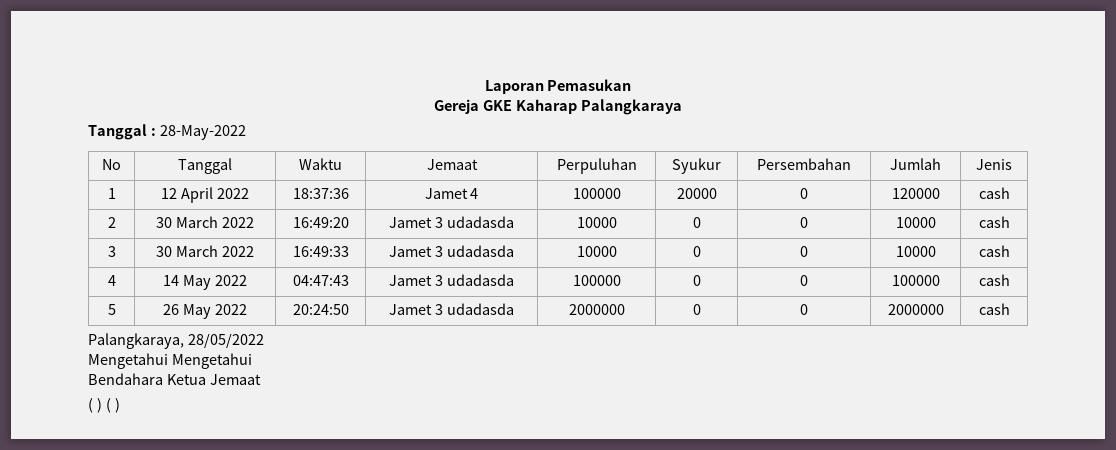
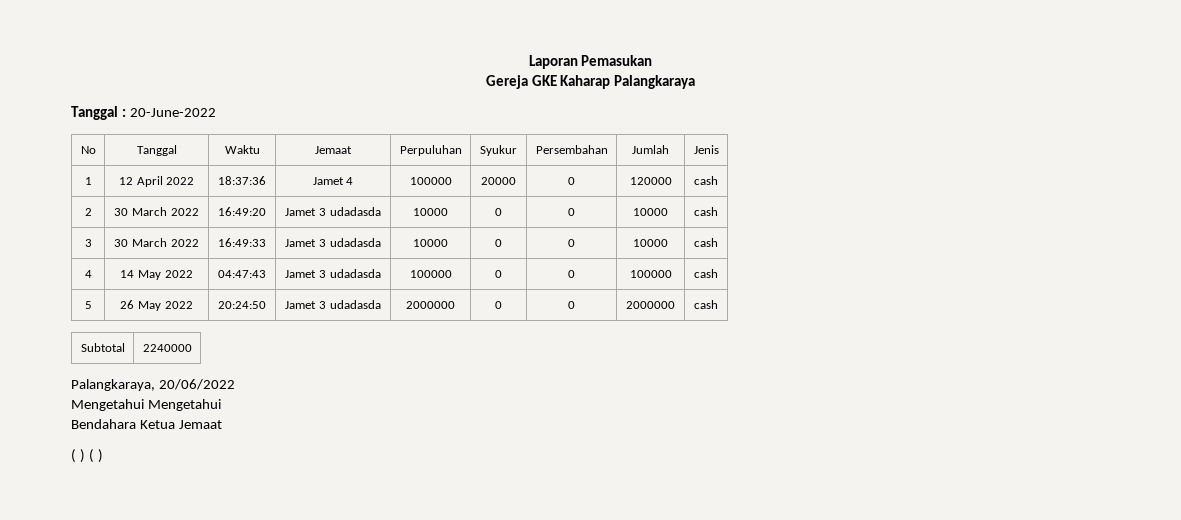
- Tanggal : 28-May-2022
+ Tanggal : 20-June-2022
+ Subtotal | 2240000
- Palangkaraya, 28/05/2022
+ Palangkaraya, 20/06/2022

